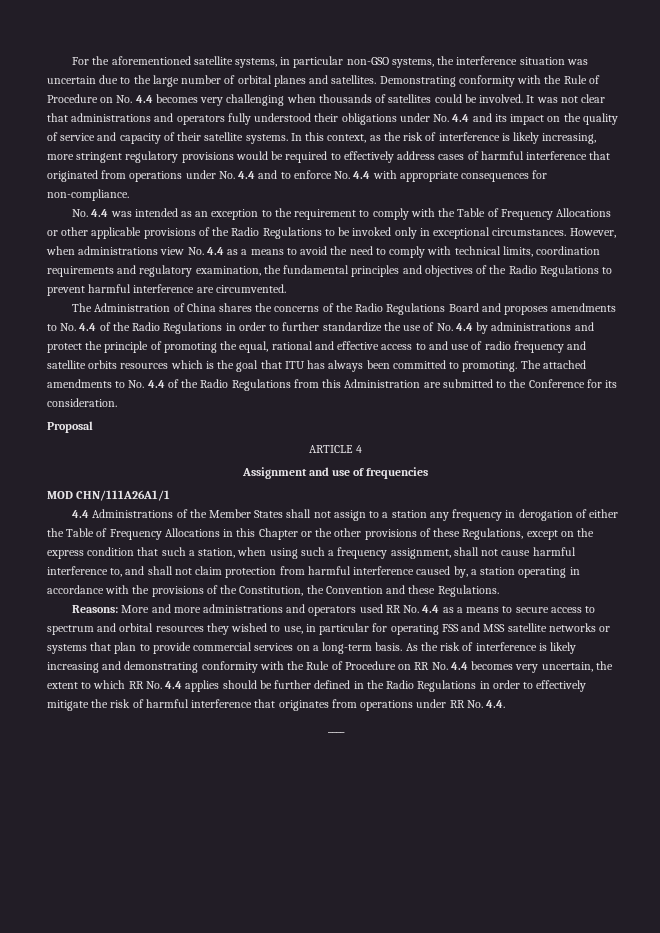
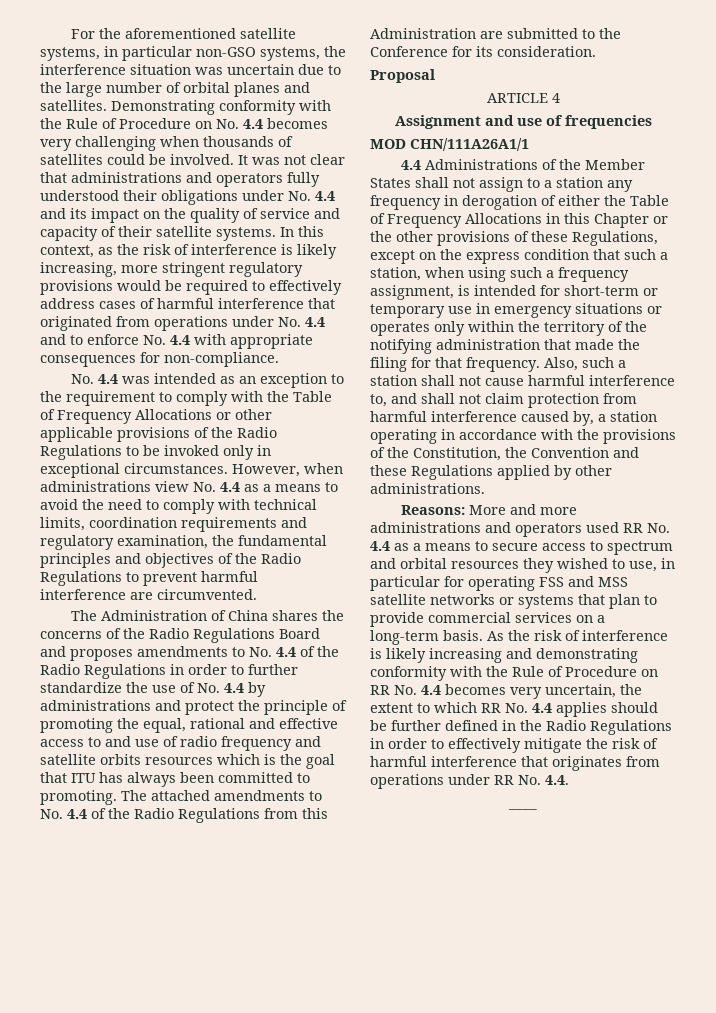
- 4.4 Administrations of the Member States shall not assign to a station any frequency in derogation of either the Table of Frequency Allocations in this Chapter or the other provisions of these Regulations, except on the express condition that such a station, when using such a frequency assignment, shall not cause harmful interference to, and shall not claim protection from harmful interference caused by, a station operating in accordance with the provisions of the Constitution, the Convention and these Regulations.
+ 4.4 Administrations of the Member States shall not assign to a station any frequency in derogation of either the Table of Frequency Allocations in this Chapter or the other provisions of these Regulations, except on the express condition that such a station, when using such a frequency assignment, is intended for short-term or temporary use in emergency situations or operates only within the territory of the notifying administration that made the filing for that frequency. Also, such a station shall not cause harmful interference to, and shall not claim protection from harmful interference caused by, a station operating in accordance with the provisions of the Constitution, the Convention and these Regulations applied by other administrations.

